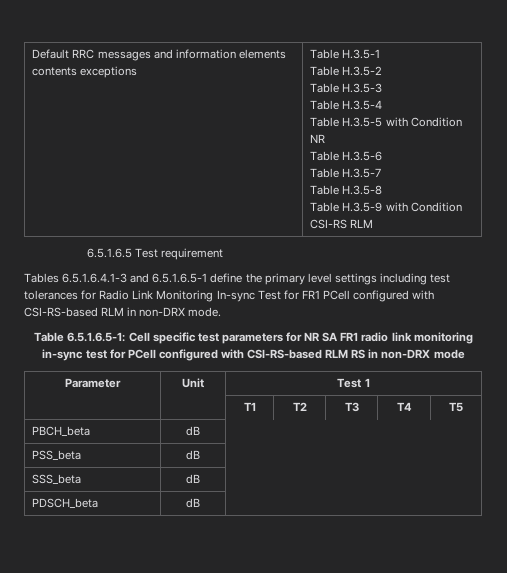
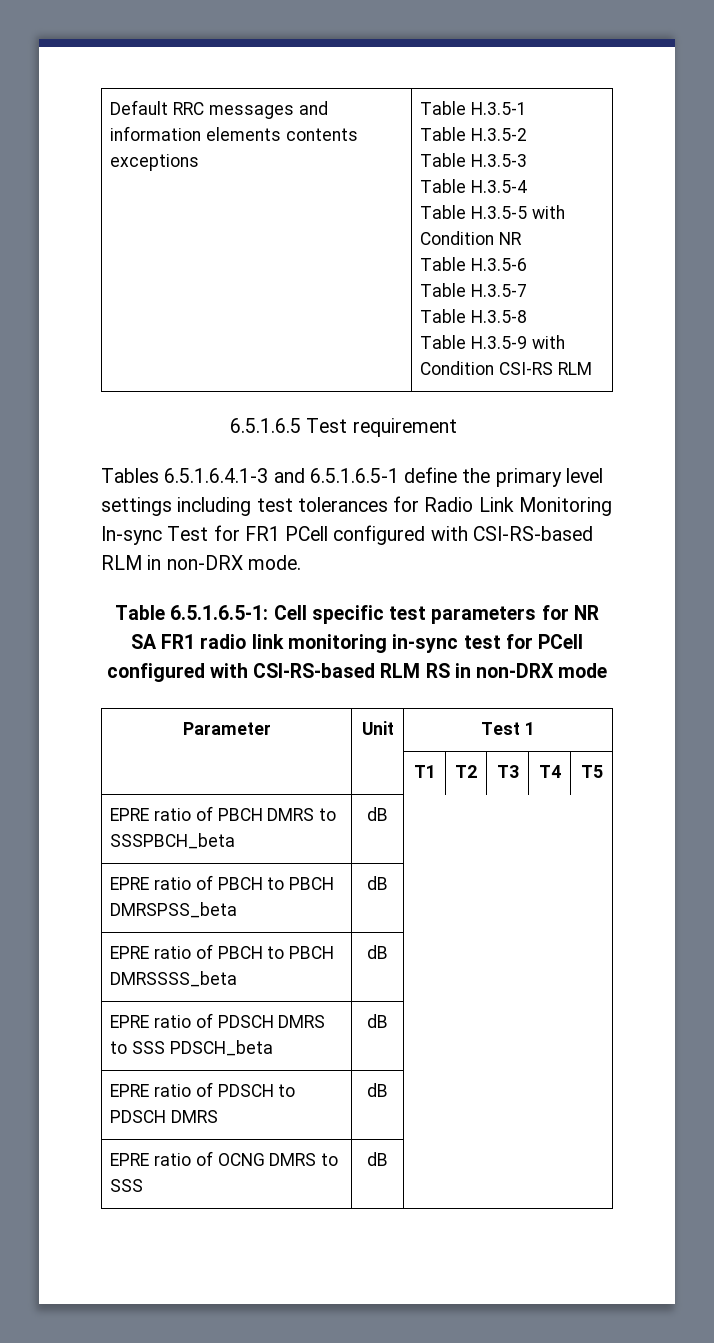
- PBCH_beta | dB |
- PSS_beta | dB |
- SSS_beta | dB |
- PDSCH_beta | dB |
+ EPRE ratio of PBCH DMRS to SSSPBCH_beta | dB |
+ EPRE ratio of PBCH to PBCH DMRSPSS_beta | dB |
+ EPRE ratio of PBCH to PBCH DMRSSSS_beta | dB |
+ EPRE ratio of PDSCH DMRS to SSS PDSCH_beta | dB |
+ EPRE ratio of PDSCH to PDSCH DMRS | dB |
+ EPRE ratio of OCNG DMRS to SSS | dB |

